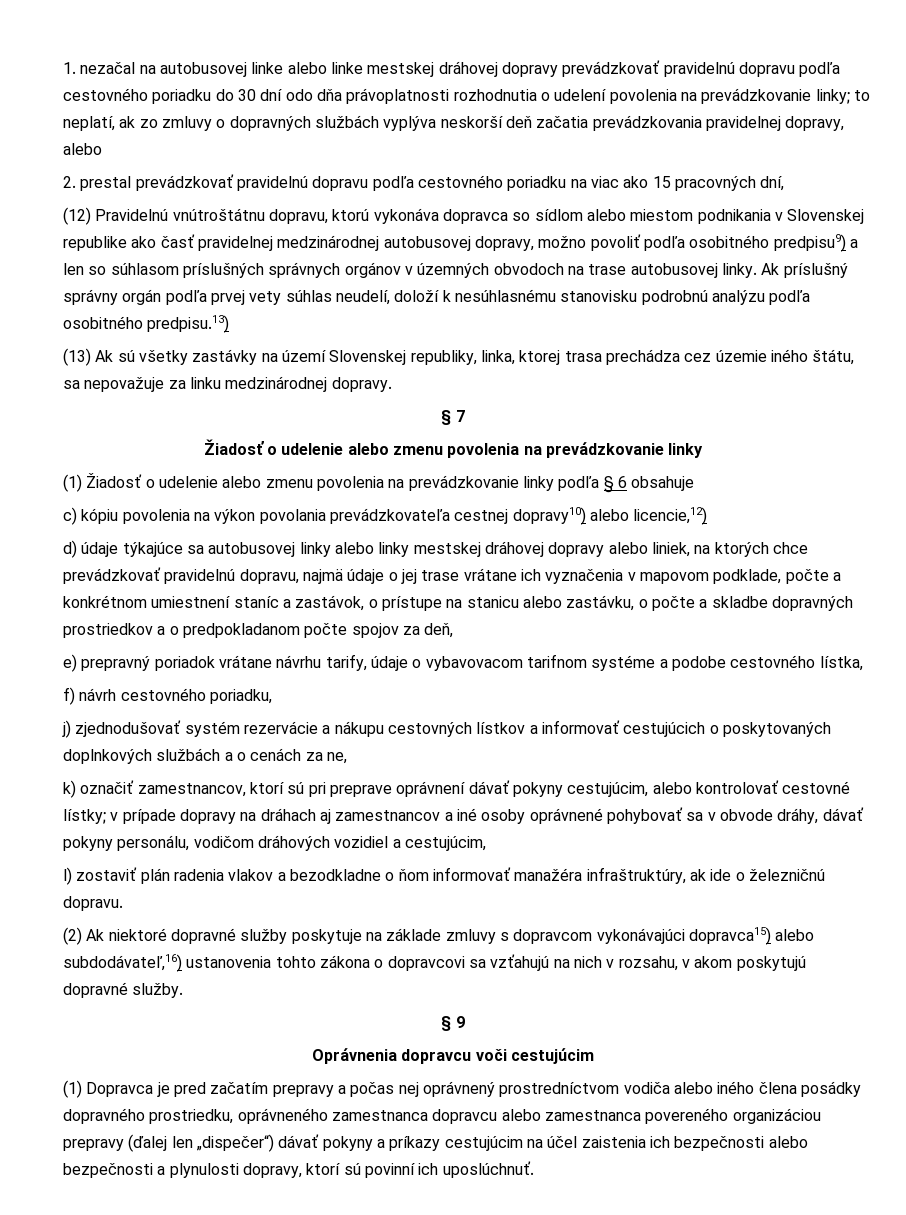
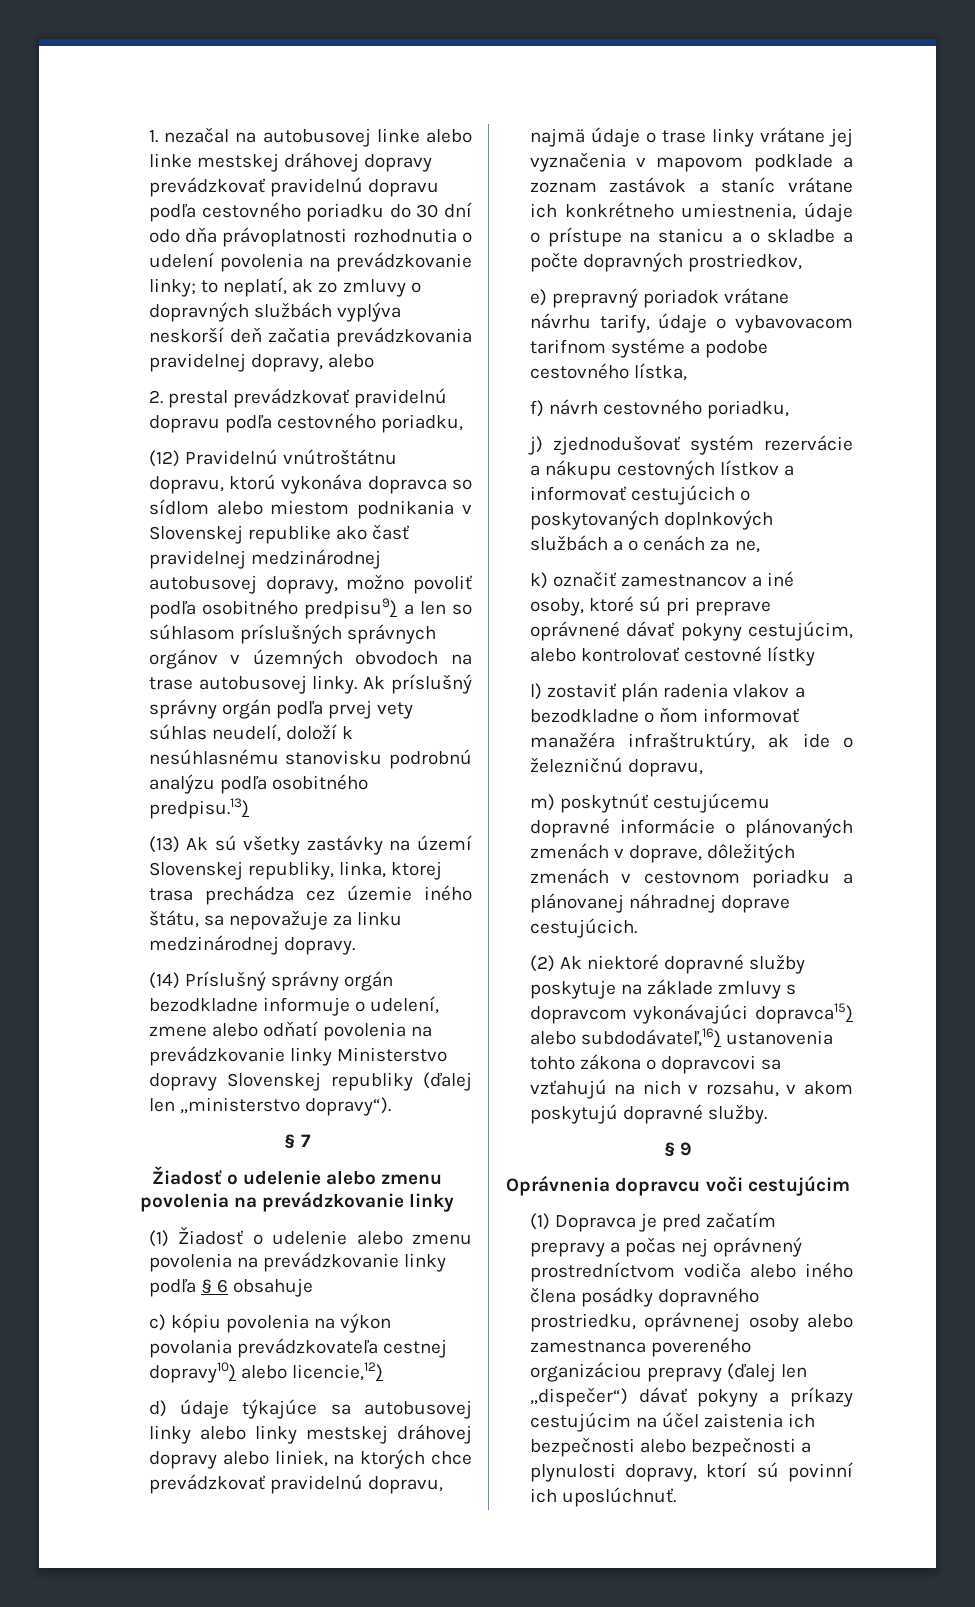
- 2. prestal prevádzkovať pravidelnú dopravu podľa cestovného poriadku na viac ako 15 pracovných dní,
+ 2. prestal prevádzkovať pravidelnú dopravu podľa cestovného poriadku,
+ (14) Príslušný správny orgán bezodkladne informuje o udelení, zmene alebo odňatí povolenia na prevádzkovanie linky Ministerstvo dopravy Slovenskej republiky (ďalej len „ministerstvo dopravy“).
- d) údaje týkajúce sa autobusovej linky alebo linky mestskej dráhovej dopravy alebo liniek, na ktorých chce prevádzkovať pravidelnú dopravu, najmä údaje o jej trase vrátane ich vyznačenia v mapovom podklade, počte a konkrétnom umiestnení staníc a zastávok, o prístupe na stanicu alebo zastávku, o počte a skladbe dopravných prostriedkov a o predpokladanom počte spojov za deň,
+ d) údaje týkajúce sa autobusovej linky alebo linky mestskej dráhovej dopravy alebo liniek, na ktorých chce prevádzkovať pravidelnú dopravu, najmä údaje o trase linky vrátane jej vyznačenia v mapovom podklade a zoznam zastávok a staníc vrátane ich konkrétneho umiestnenia, údaje o prístupe na stanicu a o skladbe a počte dopravných prostriedkov,
- k) označiť zamestnancov, ktorí sú pri preprave oprávnení dávať pokyny cestujúcim, alebo kontrolovať cestovné lístky; v prípade dopravy na dráhach aj zamestnancov a iné osoby oprávnené pohybovať sa v obvode dráhy, dávať pokyny personálu, vodičom dráhových vozidiel a cestujúcim,
+ k) označiť zamestnancov a iné osoby, ktoré sú pri preprave oprávnené dávať pokyny cestujúcim, alebo kontrolovať cestovné lístky
- l) zostaviť plán radenia vlakov a bezodkladne o ňom informovať manažéra infraštruktúry, ak ide o železničnú dopravu.
+ l) zostaviť plán radenia vlakov a bezodkladne o ňom informovať manažéra infraštruktúry, ak ide o železničnú dopravu,
+ m) poskytnúť cestujúcemu dopravné informácie o plánovaných zmenách v doprave, dôležitých zmenách v cestovnom poriadku a plánovanej náhradnej doprave cestujúcich.
- (1) Dopravca je pred začatím prepravy a počas nej oprávnený prostredníctvom vodiča alebo iného člena posádky dopravného prostriedku, oprávneného zamestnanca dopravcu alebo zamestnanca povereného organizáciou prepravy (ďalej len „dispečer“) dávať pokyny a príkazy cestujúcim na účel zaistenia ich bezpečnosti alebo bezpečnosti a plynulosti dopravy, ktorí sú povinní ich uposlúchnuť.
+ (1) Dopravca je pred začatím prepravy a počas nej oprávnený prostredníctvom vodiča alebo iného člena posádky dopravného prostriedku, oprávnenej osoby alebo zamestnanca povereného organizáciou prepravy (ďalej len „dispečer“) dávať pokyny a príkazy cestujúcim na účel zaistenia ich bezpečnosti alebo bezpečnosti a plynulosti dopravy, ktorí sú povinní ich uposlúchnuť.

